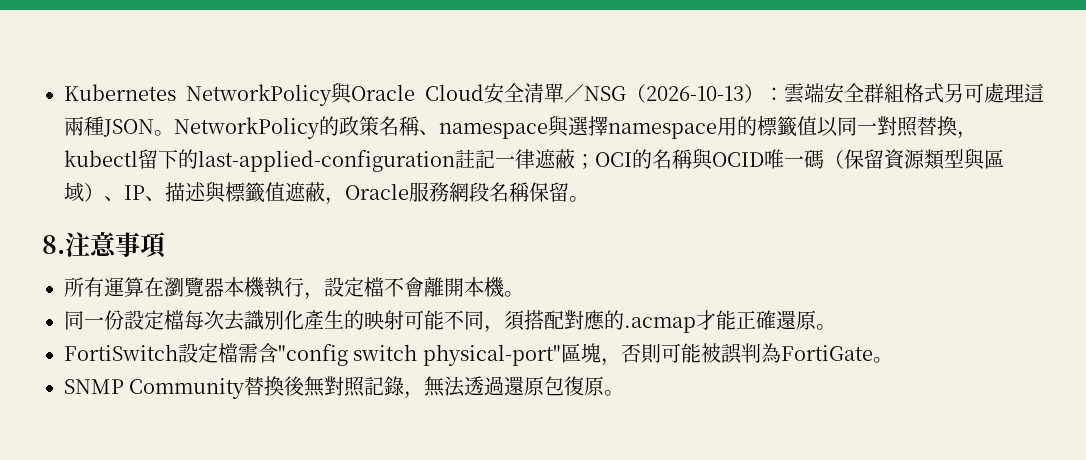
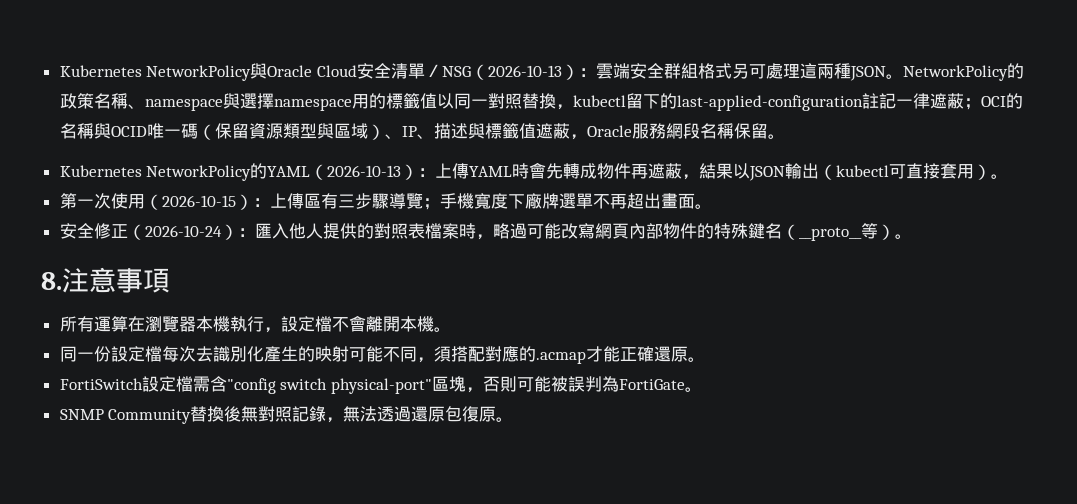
+ Kubernetes NetworkPolicy的YAML（2026-10-13）：上傳YAML時會先轉成物件再遮蔽，結果以JSON輸出（kubectl可直接套用）。
+ 第一次使用（2026-10-15）：上傳區有三步驟導覽；手機寬度下廠牌選單不再超出畫面。
+ 安全修正（2026-10-24）：匯入他人提供的對照表檔案時，略過可能改寫網頁內部物件的特殊鍵名（__proto__等）。

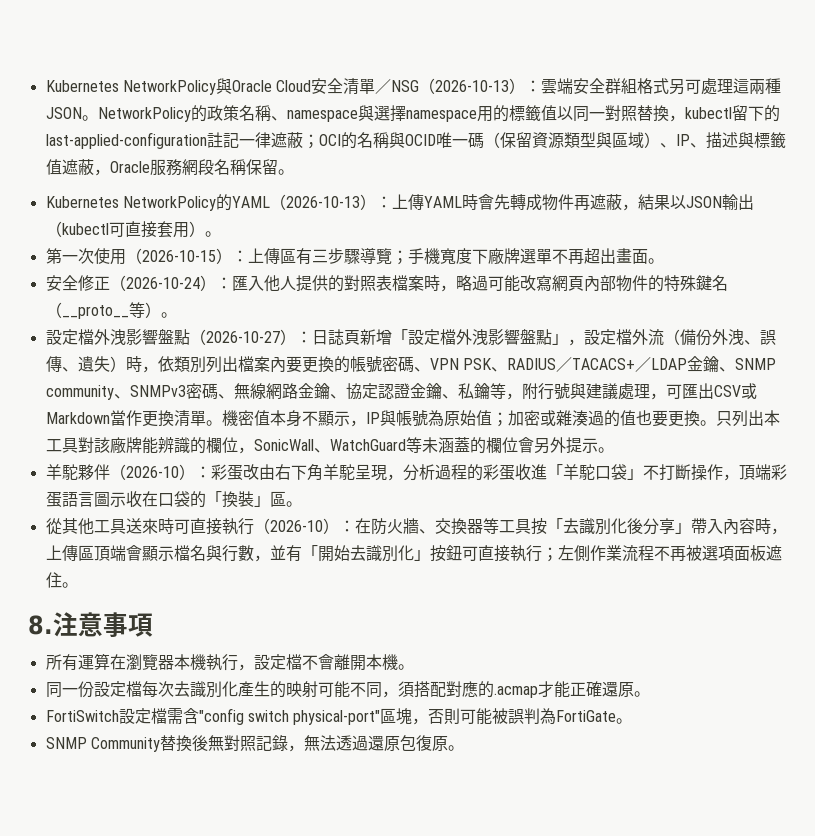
+ 設定檔外洩影響盤點（2026-10-27）：日誌頁新增「設定檔外洩影響盤點」，設定檔外流（備份外洩、誤傳、遺失）時，依類別列出檔案內要更換的帳號密碼、VPN PSK、RADIUS／TACACS+／LDAP金鑰、SNMP community、SNMPv3密碼、無線網路金鑰、協定認證金鑰、私鑰等，附行號與建議處理，可匯出CSV或Markdown當作更換清單。機密值本身不顯示，IP與帳號為原始值；加密或雜湊過的值也要更換。只列出本工具對該廠牌能辨識的欄位，SonicWall、WatchGuard等未涵蓋的欄位會另外提示。
+ 羊駝夥伴（2026-10）：彩蛋改由右下角羊駝呈現，分析過程的彩蛋收進「羊駝口袋」不打斷操作，頂端彩蛋語言圖示收在口袋的「換裝」區。
+ 從其他工具送來時可直接執行（2026-10）：在防火牆、交換器等工具按「去識別化後分享」帶入內容時，上傳區頂端會顯示檔名與行數，並有「開始去識別化」按鈕可直接執行；左側作業流程不再被選項面板遮住。

